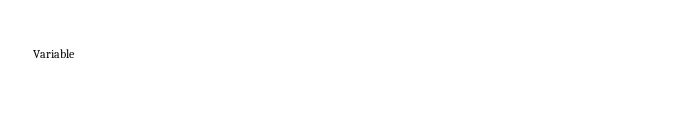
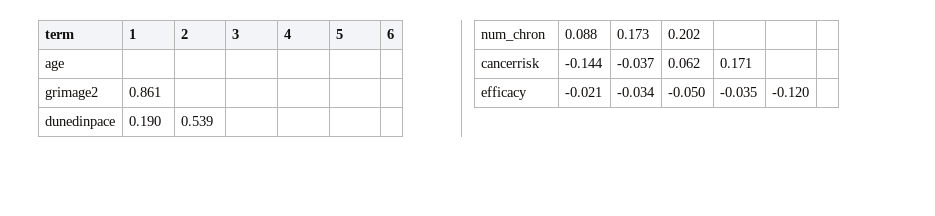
- Variable
+ term | 1 | 2 | 3 | 4 | 5 | 6
+ age | | | | | |
+ grimage2 | 0.861 | | | | |
+ dunedinpace | 0.190 | 0.539 | | | |
+ num_chron | 0.088 | 0.173 | 0.202 | | |
+ cancerrisk | -0.144 | -0.037 | 0.062 | 0.171 | |
+ efficacy | -0.021 | -0.034 | -0.050 | -0.035 | -0.120 |

